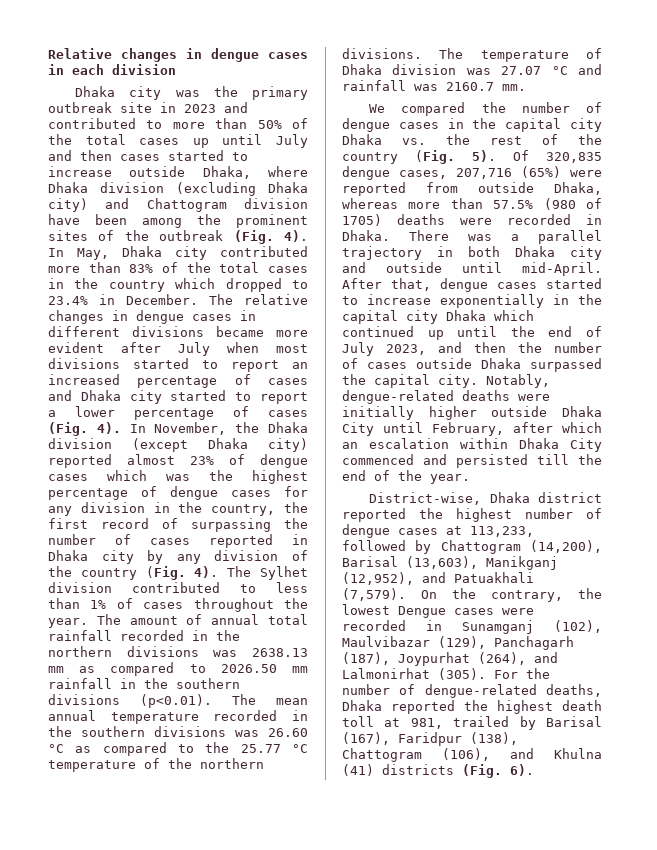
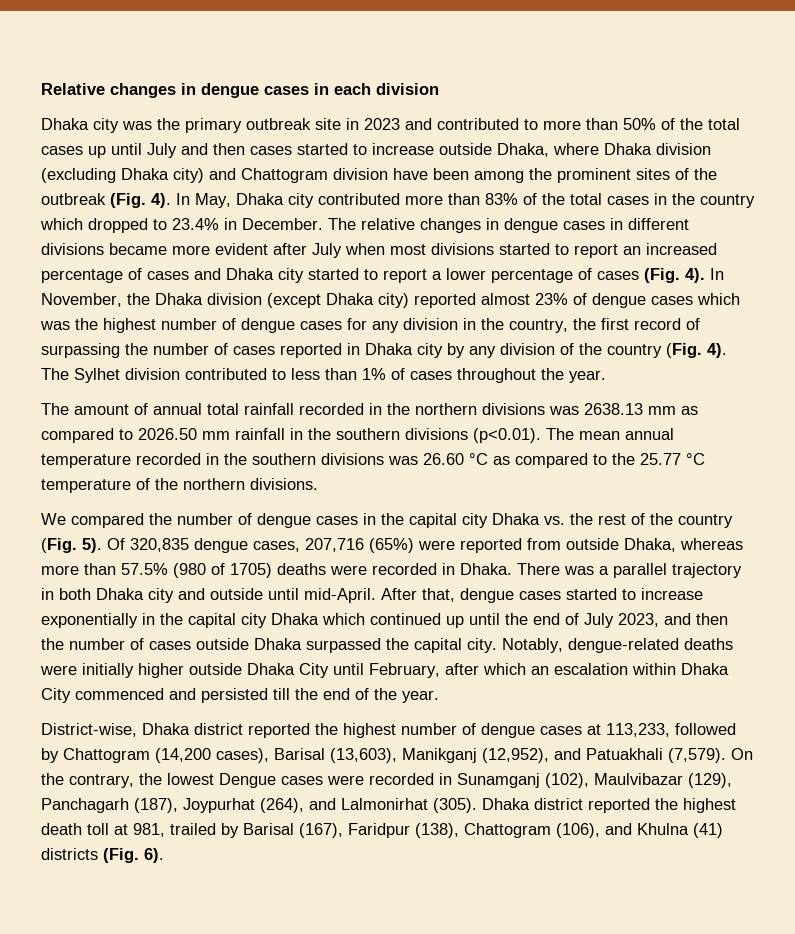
- In November, the Dhaka division (except Dhaka city) reported almost 23% of dengue cases which was the highest percentage of dengue cases for any division in the country, the first record of surpassing the number of cases reported in Dhaka city by any division of the country (Fig. 4).
+ In November, the Dhaka division (except Dhaka city) reported almost 23% of dengue cases which was the highest number of dengue cases for any division in the country, the first record of surpassing the number of cases reported in Dhaka city by any division of the country (Fig. 4).
- The Sylhet division contributed to less than 1% of cases throughout the year. The amount of annual total rainfall recorded in the northern divisions was 2638.13 mm as compared to 2026.50 mm rainfall in the southern divisions (p<0.01). The mean annual temperature recorded in the southern divisions was 26.60 °C as compared to the 25.77 °C temperature of the northern divisions. The temperature of Dhaka division was 27.07 °C and rainfall was 2160.7 mm.
+ The Sylhet division contributed to less than 1% of cases throughout the year.
+ The amount of annual total rainfall recorded in the northern divisions was 2638.13 mm as compared to 2026.50 mm rainfall in the southern divisions (p<0.01). The mean annual temperature recorded in the southern divisions was 26.60 °C as compared to the 25.77 °C temperature of the northern divisions.
- District-wise, Dhaka district reported the highest number of dengue cases at 113,233, followed by Chattogram (14,200), Barisal (13,603), Manikganj (12,952), and Patuakhali (7,579).
+ District-wise, Dhaka district reported the highest number of dengue cases at 113,233, followed by Chattogram (14,200 cases), Barisal (13,603), Manikganj (12,952), and Patuakhali (7,579).
- For the number of dengue-related deaths, Dhaka reported the highest death toll at 981, trailed by Barisal (167), Faridpur (138), Chattogram (106), and Khulna (41) districts (Fig. 6).
+ Dhaka district reported the highest death toll at 981, trailed by Barisal (167), Faridpur (138), Chattogram (106), and Khulna (41) districts (Fig. 6).

